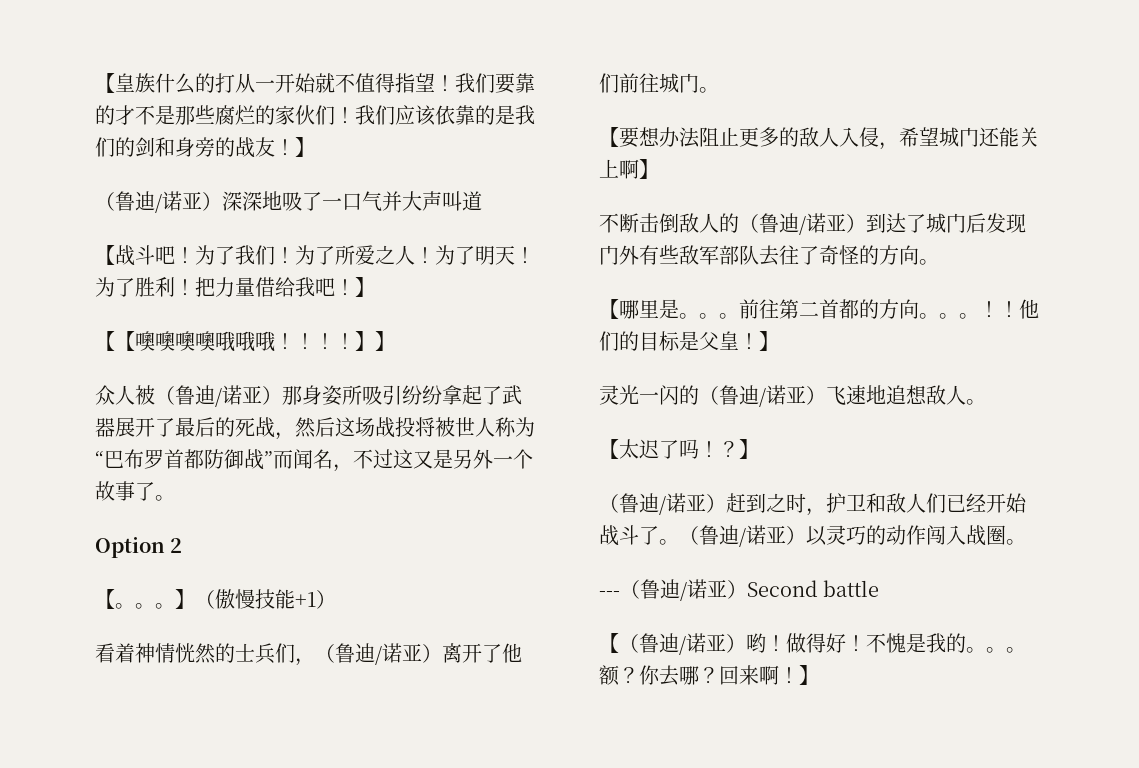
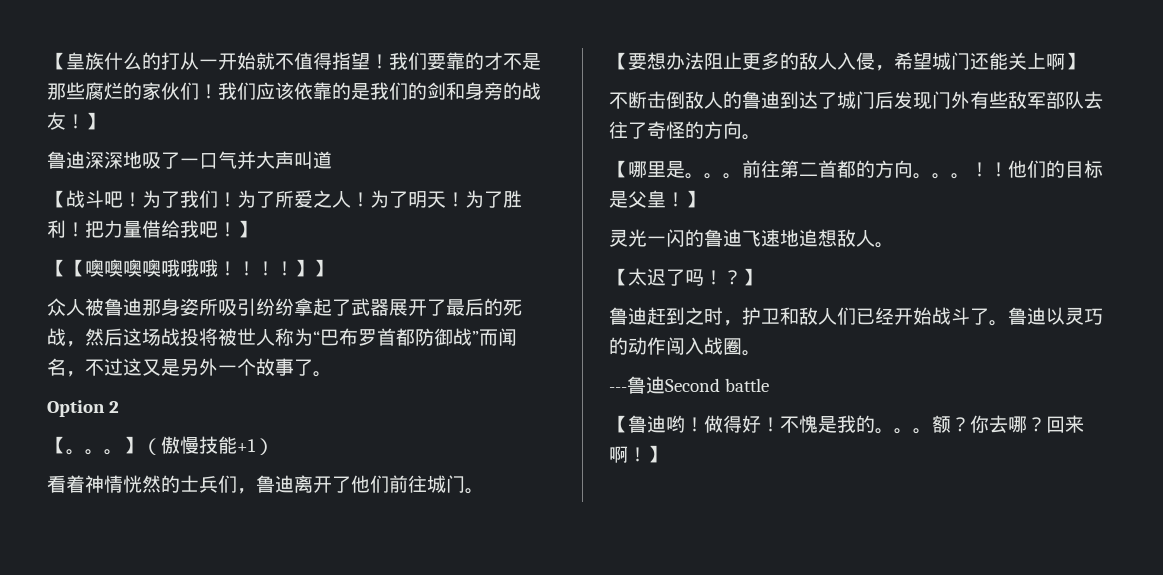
- （鲁迪/诺亚）深深地吸了一口气并大声叫道
+ 鲁迪深深地吸了一口气并大声叫道
- 众人被（鲁迪/诺亚）那身姿所吸引纷纷拿起了武器展开了最后的死战，然后这场战投将被世人称为“巴布罗首都防御战”而闻名，不过这又是另外一个故事了。
+ 众人被鲁迪那身姿所吸引纷纷拿起了武器展开了最后的死战，然后这场战投将被世人称为“巴布罗首都防御战”而闻名，不过这又是另外一个故事了。
- 看着神情恍然的士兵们，（鲁迪/诺亚）离开了他们前往城门。
+ 看着神情恍然的士兵们，鲁迪离开了他们前往城门。
- 不断击倒敌人的（鲁迪/诺亚）到达了城门后发现门外有些敌军部队去往了奇怪的方向。
+ 不断击倒敌人的鲁迪到达了城门后发现门外有些敌军部队去往了奇怪的方向。
- 灵光一闪的（鲁迪/诺亚）飞速地追想敌人。
+ 灵光一闪的鲁迪飞速地追想敌人。
- （鲁迪/诺亚）赶到之时，护卫和敌人们已经开始战斗了。
+ 鲁迪赶到之时，护卫和敌人们已经开始战斗了。
- （鲁迪/诺亚）以灵巧的动作闯入战圈。
+ 鲁迪以灵巧的动作闯入战圈。
- ---（鲁迪/诺亚）Second battle
+ ---鲁迪Second battle
- 【（鲁迪/诺亚）哟！
+ 【鲁迪哟！

